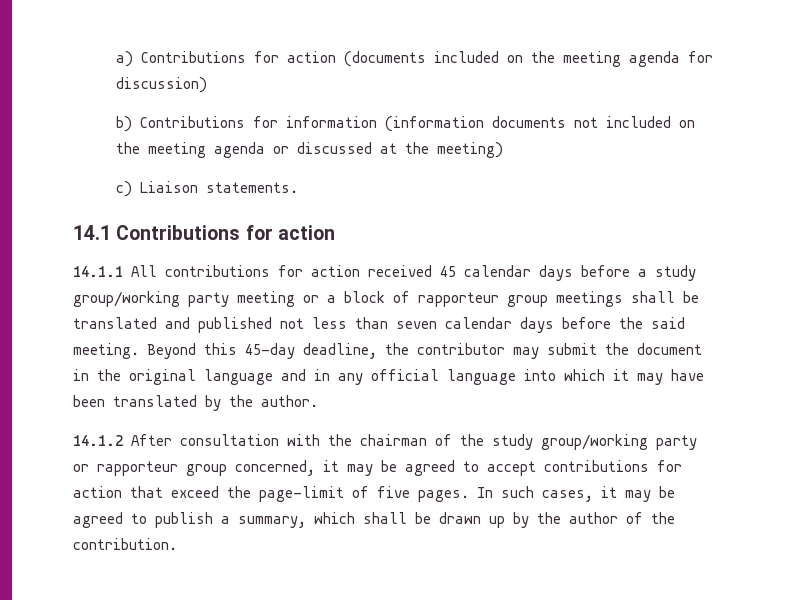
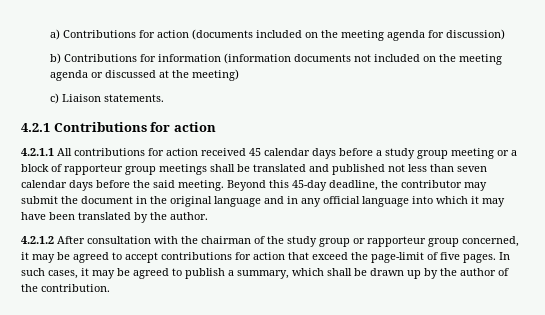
- 14.1 Contributions for action
+ 4.2.1 Contributions for action
- 14.1.1 All contributions for action received 45 calendar days before a study group/working party meeting or a block of rapporteur group meetings shall be translated and published not less than seven calendar days before the said meeting.
+ 4.2.1.1 All contributions for action received 45 calendar days before a study group meeting or a block of rapporteur group meetings shall be translated and published not less than seven calendar days before the said meeting.
- 14.1.2 After consultation with the chairman of the study group/working party or rapporteur group concerned, it may be agreed to accept contributions for action that exceed the page-limit of five pages.
+ 4.2.1.2 After consultation with the chairman of the study group or rapporteur group concerned, it may be agreed to accept contributions for action that exceed the page-limit of five pages.

